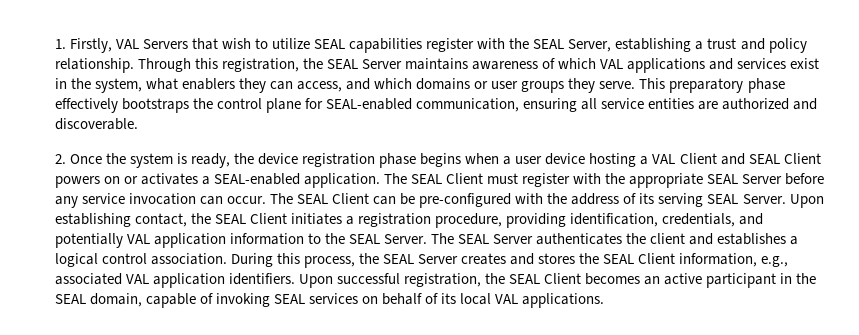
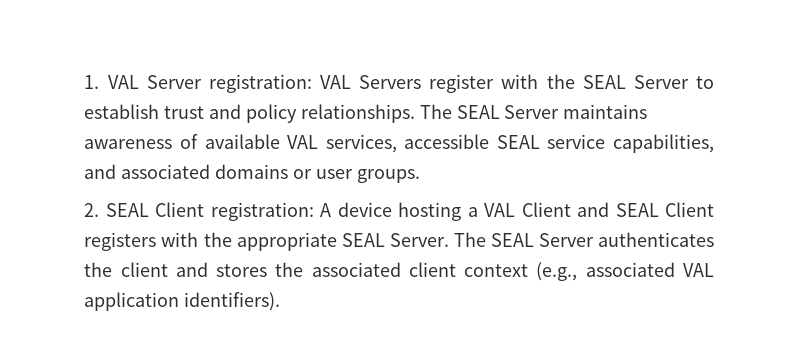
- 1. Firstly, VAL Servers that wish to utilize SEAL capabilities register with the SEAL Server, establishing a trust and policy relationship. Through this registration, the SEAL Server maintains awareness of which VAL applications and services exist in the system, what enablers they can access, and which domains or user groups they serve. This preparatory phase effectively bootstraps the control plane for SEAL-enabled communication, ensuring all service entities are authorized and discoverable.
- 2. Once the system is ready, the device registration phase begins when a user device hosting a VAL Client and SEAL Client powers on or activates a SEAL-enabled application. The SEAL Client must register with the appropriate SEAL Server before any service invocation can occur. The SEAL Client can be pre-configured with the address of its serving SEAL Server. Upon establishing contact, the SEAL Client initiates a registration procedure, providing identification, credentials, and potentially VAL application information to the SEAL Server.
+ 1. VAL Server registration: VAL Servers register with the SEAL Server to establish trust and policy relationships. The SEAL Server maintains awareness of available VAL services, accessible SEAL service capabilities, and associated domains or user groups.
+ 2. SEAL Client registration: A device hosting a VAL Client and SEAL Client registers with the appropriate SEAL Server.
- The SEAL Server authenticates the client and establishes a logical control association. During this process, the SEAL Server creates and stores the SEAL Client information, e.g., associated VAL application identifiers. Upon successful registration, the SEAL Client becomes an active participant in the SEAL domain, capable of invoking SEAL services on behalf of its local VAL applications.
+ The SEAL Server authenticates the client and stores the associated client context (e.g., associated VAL application identifiers).

